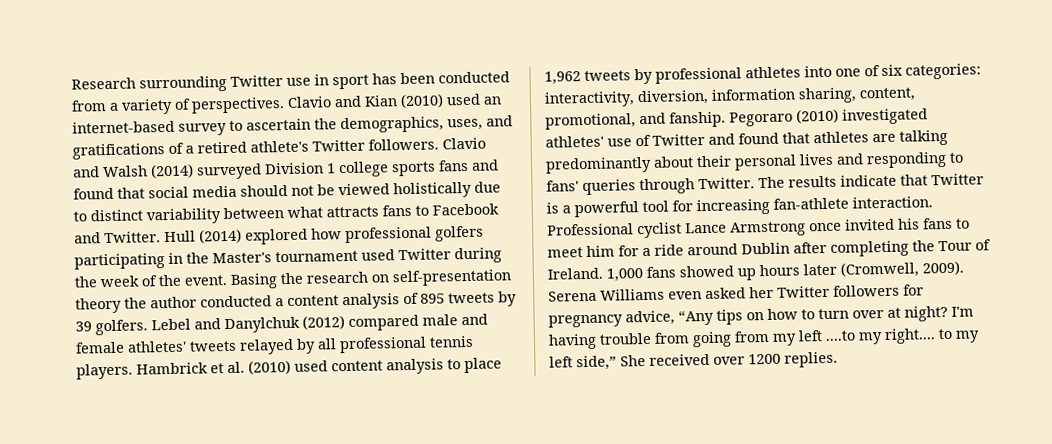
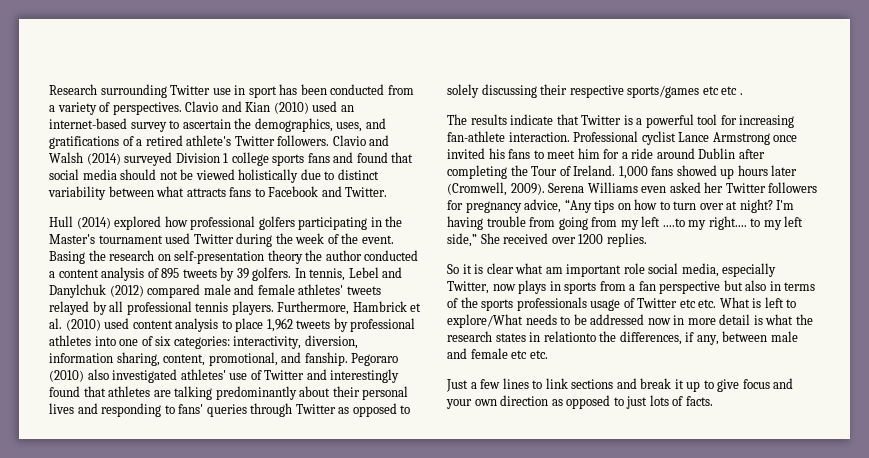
- Clavio and Walsh (2014) surveyed Division 1 college sports fans and found that social media should not be viewed holistically due to distinct variability between what attracts fans to Facebook and Twitter. Hull (2014) explored how professional golfers participating in the Master's tournament used Twitter during the week of the event.
+ Clavio and Walsh (2014) surveyed Division 1 college sports fans and found that social media should not be viewed holistically due to distinct variability between what attracts fans to Facebook and Twitter.
+ Hull (2014) explored how professional golfers participating in the Master's tournament used Twitter during the week of the event.
- Lebel and Danylchuk (2012) compared male and female athletes' tweets relayed by all professional tennis players.
+ In tennis, Lebel and Danylchuk (2012) compared male and female athletes' tweets relayed by all professional tennis players.
- Hambrick et al. (2010) used content analysis to place 1,962 tweets by professional athletes into one of six categories: interactivity, diversion, information sharing, content, promotional, and fanship.
+ Furthermore, Hambrick et al. (2010) used content analysis to place 1,962 tweets by professional athletes into one of six categories: interactivity, diversion, information sharing, content, promotional, and fanship.
- Pegoraro (2010) investigated athletes' use of Twitter and found that athletes are talking predominantly about their personal lives and responding to fans' queries through Twitter. The results indicate that Twitter is a powerful tool for increasing fan-athlete interaction.
+ Pegoraro (2010) also investigated athletes' use of Twitter and interestingly found that athletes are talking predominantly about their personal lives and responding to fans' queries through Twitter as opposed to solely discussing their respective sports/games etc etc .
+ The results indicate that Twitter is a powerful tool for increasing fan-athlete interaction.
+ So it is clear what am important role social media, especially Twitter, now plays in sports from a fan perspective but also in terms of the sports professionals usage of Twitter etc etc. What is left to explore/What needs to be addressed now in more detail is what the research states in relationto the differences, if any, between male and female etc etc.
+ Just a few lines to link sections and break it up to give focus and your own direction as opposed to just lots of facts.

